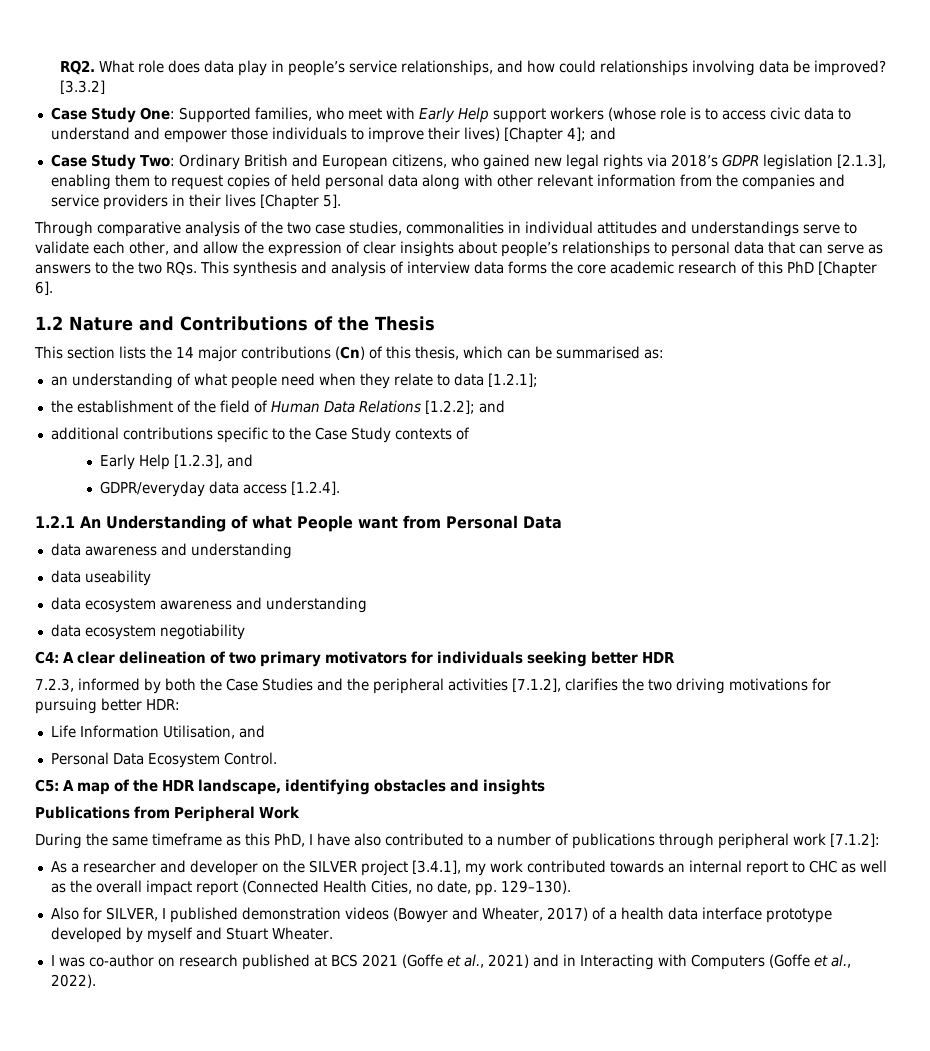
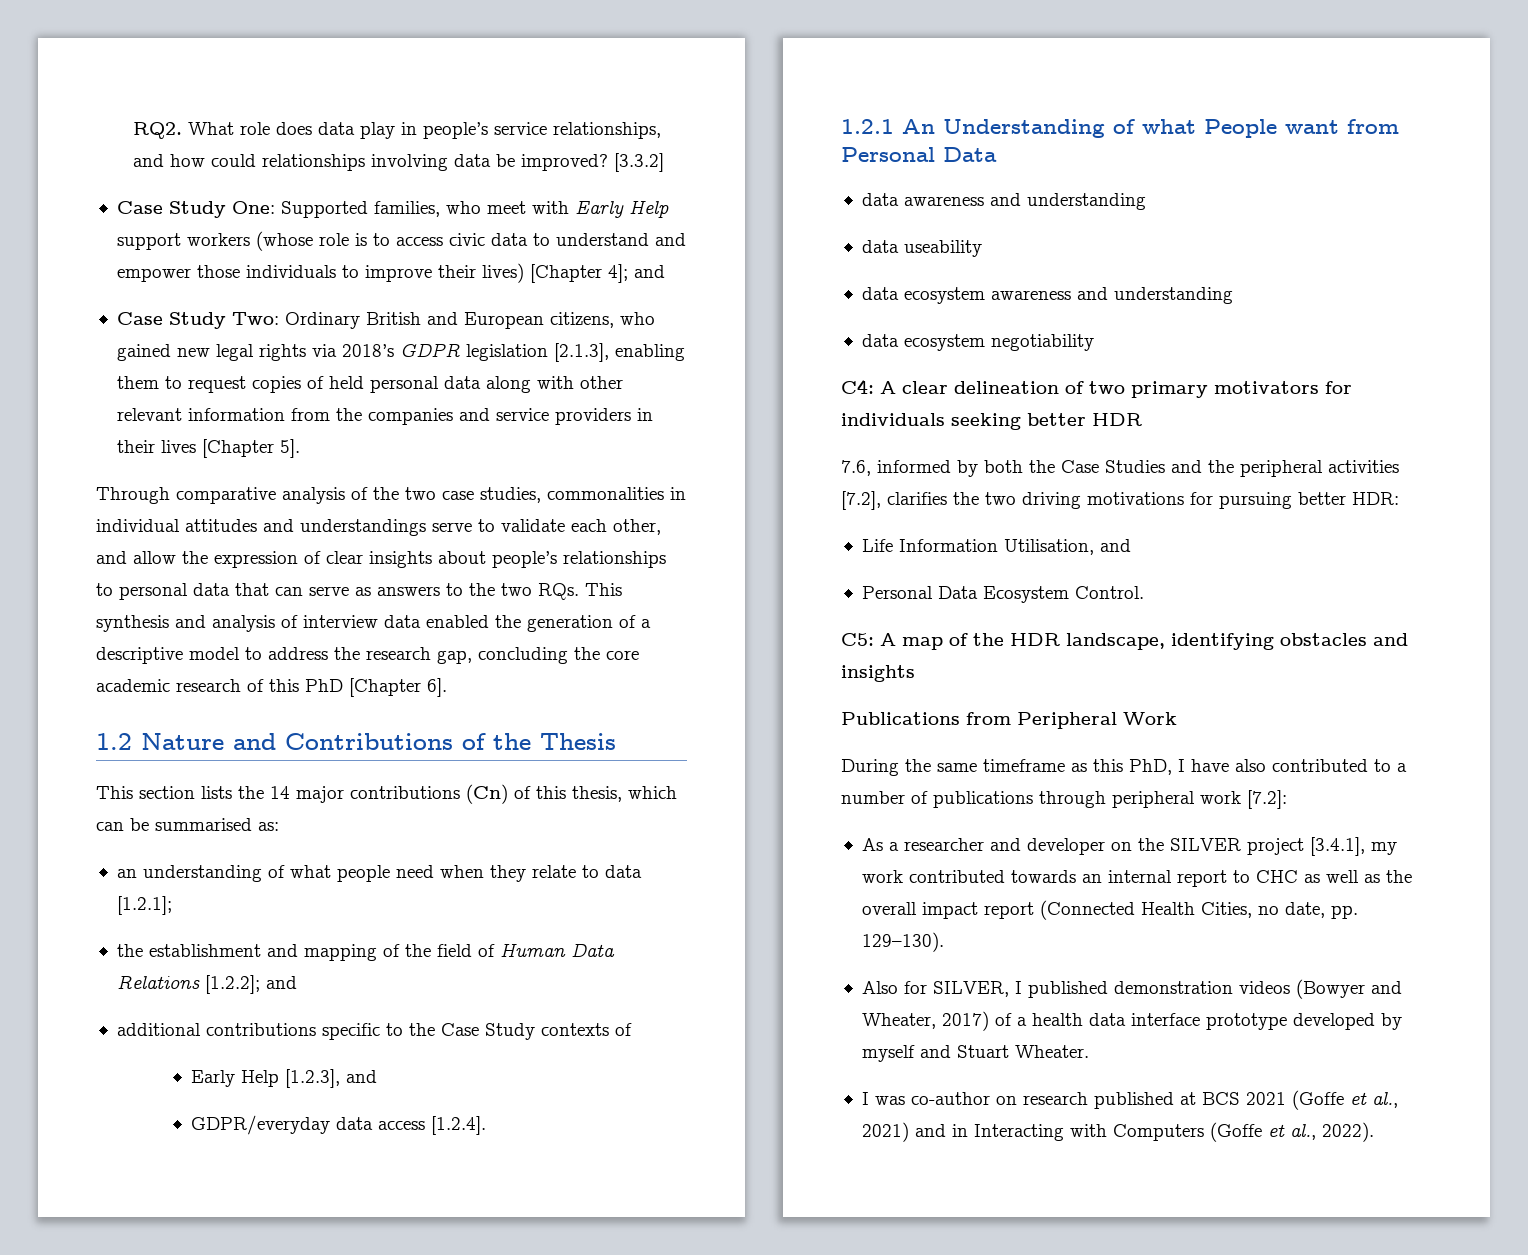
- Through comparative analysis of the two case studies, commonalities in individual attitudes and understandings serve to validate each other, and allow the expression of clear insights about people’s relationships to personal data that can serve as answers to the two RQs. This synthesis and analysis of interview data forms the core academic research of this PhD [Chapter 6].
+ Through comparative analysis of the two case studies, commonalities in individual attitudes and understandings serve to validate each other, and allow the expression of clear insights about people’s relationships to personal data that can serve as answers to the two RQs. This synthesis and analysis of interview data enabled the generation of a descriptive model to address the research gap, concluding the core academic research of this PhD [Chapter 6].
- the establishment of the field of Human Data Relations [1.2.2]; and
+ the establishment and mapping of the field of Human Data Relations [1.2.2]; and
- 7.2.3, informed by both the Case Studies and the peripheral activities [7.1.2], clarifies the two driving motivations for pursuing better HDR:
+ 7.6, informed by both the Case Studies and the peripheral activities [7.2], clarifies the two driving motivations for pursuing better HDR:
- During the same timeframe as this PhD, I have also contributed to a number of publications through peripheral work [7.1.2]:
+ During the same timeframe as this PhD, I have also contributed to a number of publications through peripheral work [7.2]:

